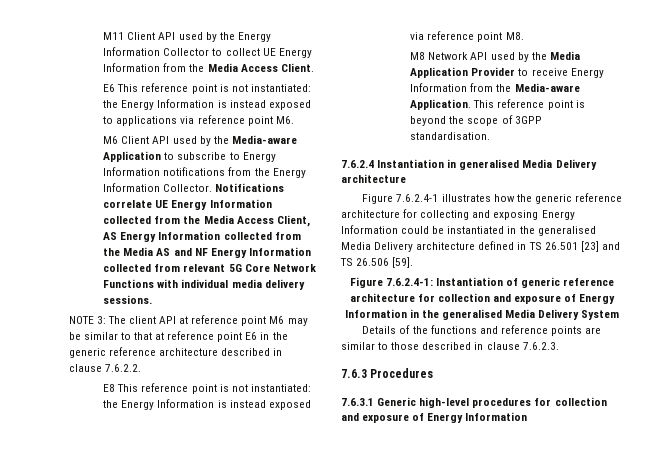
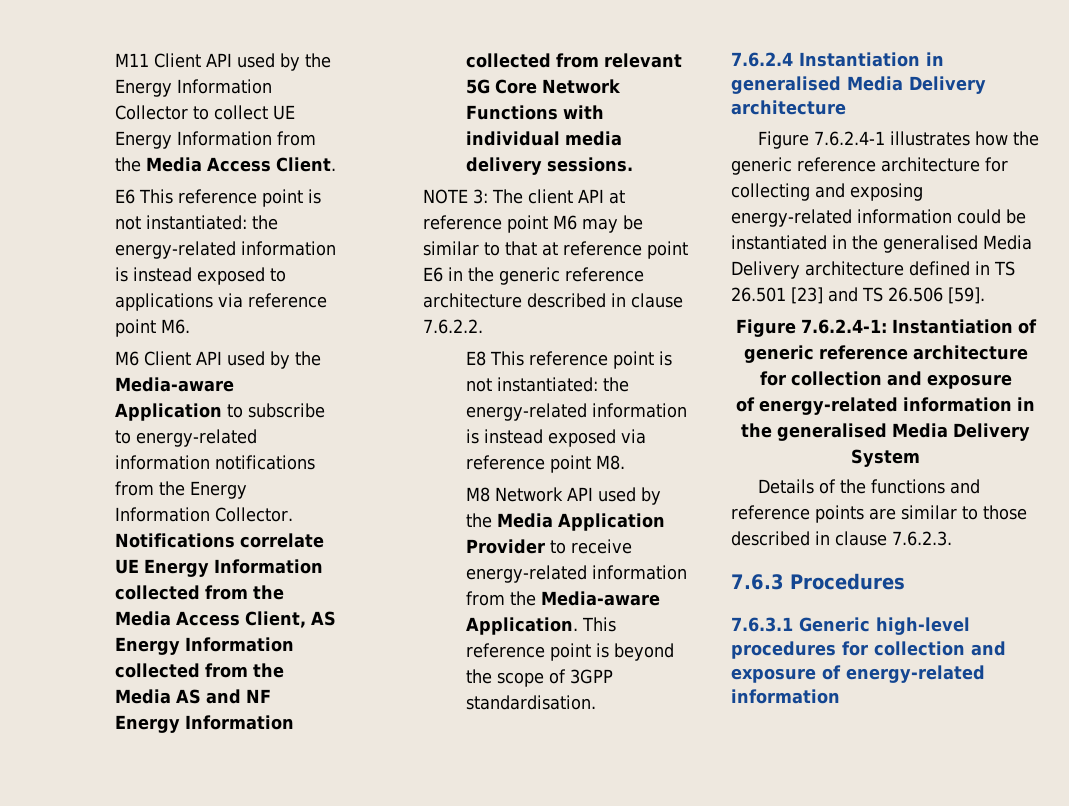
- E6 This reference point is not instantiated: the Energy Information is instead exposed to applications via reference point M6.
+ E6 This reference point is not instantiated: the energy-related information is instead exposed to applications via reference point M6.
- M6 Client API used by the Media-aware Application to subscribe to Energy Information notifications from the Energy Information Collector.
+ M6 Client API used by the Media-aware Application to subscribe to energy-related information notifications from the Energy Information Collector.
- E8 This reference point is not instantiated: the Energy Information is instead exposed via reference point M8.
+ E8 This reference point is not instantiated: the energy-related information is instead exposed via reference point M8.
- M8 Network API used by the Media Application Provider to receive Energy Information from the Media-aware Application.
+ M8 Network API used by the Media Application Provider to receive energy-related information from the Media-aware Application.
- Figure 7.6.2.4-1 illustrates how the generic reference architecture for collecting and exposing Energy Information could be instantiated in the generalised Media Delivery architecture defined in TS 26.501 [23] and TS 26.506 [59].
+ Figure 7.6.2.4-1 illustrates how the generic reference architecture for collecting and exposing energy-related information could be instantiated in the generalised Media Delivery architecture defined in TS 26.501 [23] and TS 26.506 [59].
- Figure 7.6.2.4-1: Instantiation of generic reference architecture for collection and exposure of Energy Information in the generalised Media Delivery System
+ Figure 7.6.2.4-1: Instantiation of generic reference architecture for collection and exposure
+ of energy-related information in the generalised Media Delivery System
- 7.6.3.1 Generic high-level procedures for collection and exposure of Energy Information
+ 7.6.3.1 Generic high-level procedures for collection and exposure of energy-related information

